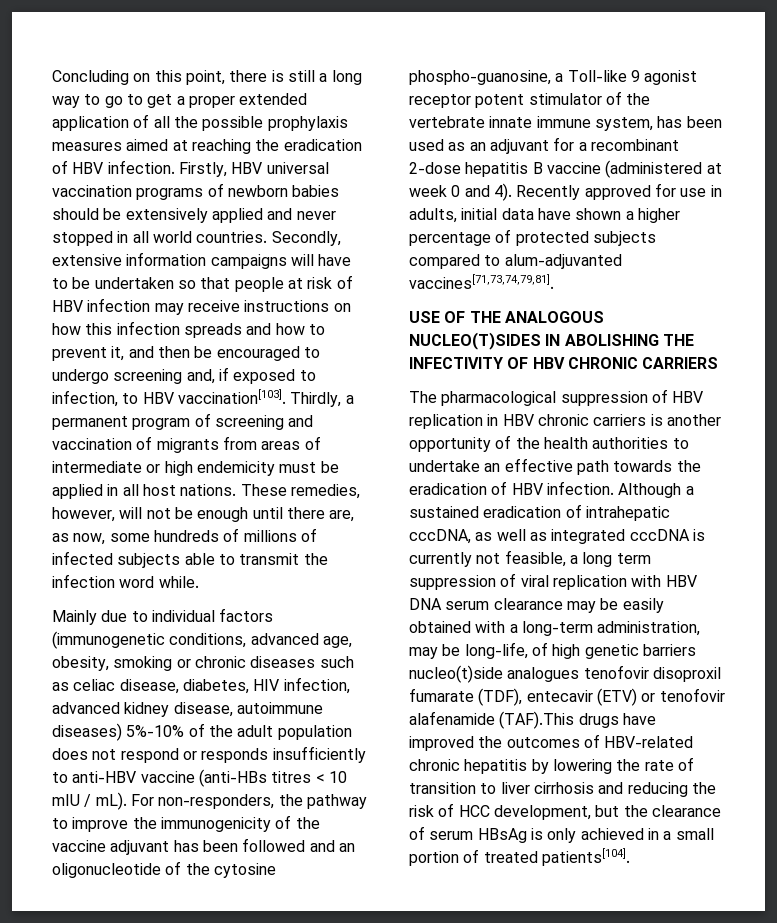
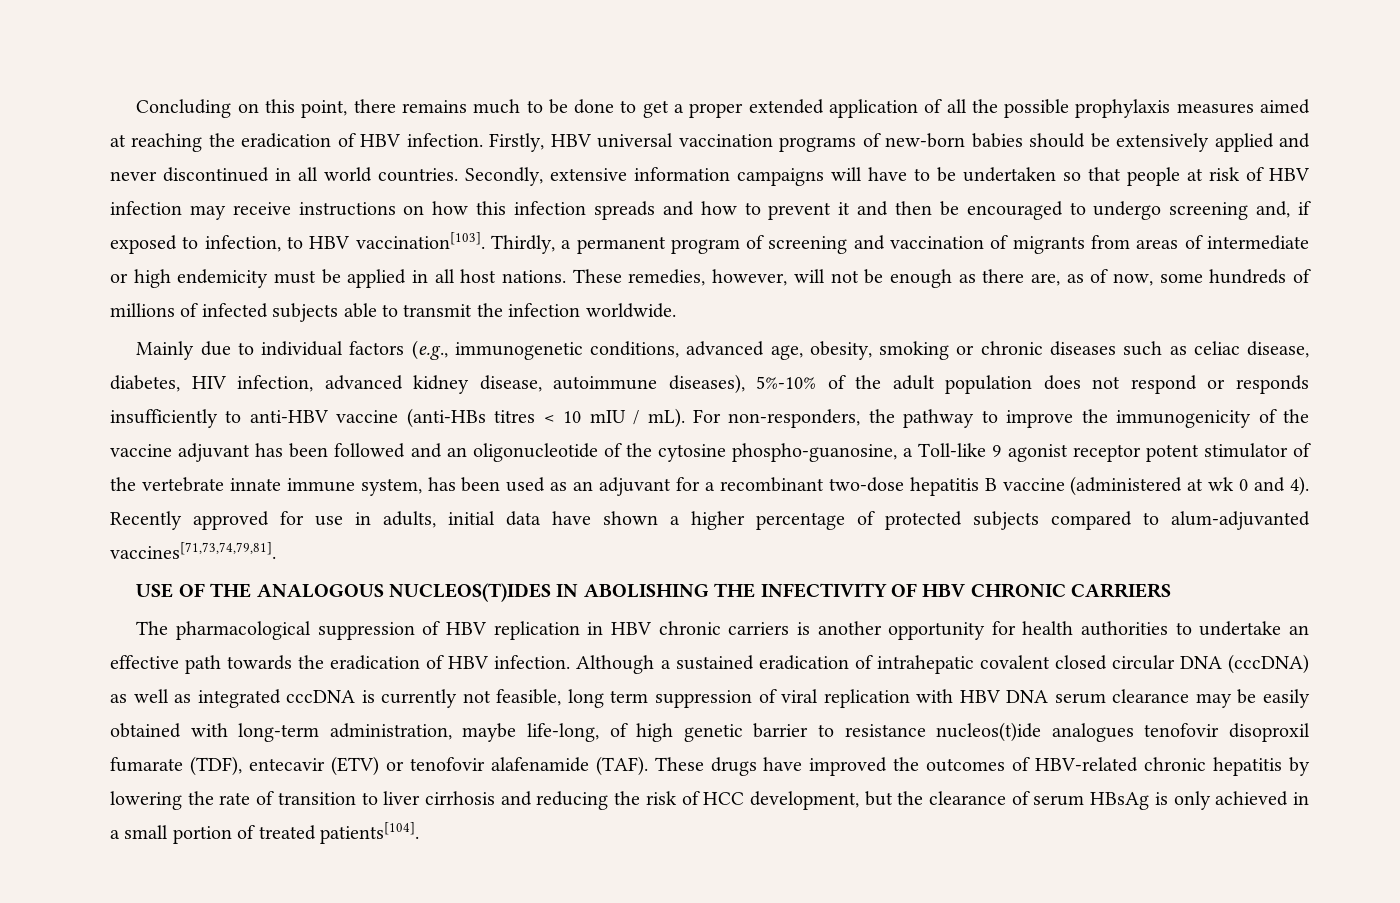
- Concluding on this point, there is still a long way to go to get a proper extended application of all the possible prophylaxis measures aimed at reaching the eradication of HBV infection.
+ Concluding on this point, there remains much to be done to get a proper extended application of all the possible prophylaxis measures aimed at reaching the eradication of HBV infection.
- Firstly, HBV universal vaccination programs of newborn babies should be extensively applied and never stopped in all world countries.
+ Firstly, HBV universal vaccination programs of new-born babies should be extensively applied and never discontinued in all world countries.
- Secondly, extensive information campaigns will have to be undertaken so that people at risk of HBV infection may receive instructions on how this infection spreads and how to prevent it, and then be encouraged to undergo screening and, if exposed to infection, to HBV vaccination[103].
+ Secondly, extensive information campaigns will have to be undertaken so that people at risk of HBV infection may receive instructions on how this infection spreads and how to prevent it and then be encouraged to undergo screening and, if exposed to infection, to HBV vaccination[103].
- These remedies, however, will not be enough until there are, as now, some hundreds of millions of infected subjects able to transmit the infection word while.
+ These remedies, however, will not be enough as there are, as of now, some hundreds of millions of infected subjects able to transmit the infection worldwide.
- Mainly due to individual factors (immunogenetic conditions, advanced age, obesity, smoking or chronic diseases such as celiac disease, diabetes, HIV infection, advanced kidney disease, autoimmune diseases) 5%-10% of the adult population does not respond or responds insufficiently to anti-HBV vaccine (anti-HBs titres < 10 mIU / mL).
+ Mainly due to individual factors (e.g., immunogenetic conditions, advanced age, obesity, smoking or chronic diseases such as celiac disease, diabetes, HIV infection, advanced kidney disease, autoimmune diseases), 5%-10% of the adult population does not respond or responds insufficiently to anti-HBV vaccine (anti-HBs titres < 10 mIU / mL).
- For non-responders, the pathway to improve the immunogenicity of the vaccine adjuvant has been followed and an oligonucleotide of the cytosine phospho-guanosine, a Toll-like 9 agonist receptor potent stimulator of the vertebrate innate immune system, has been used as an adjuvant for a recombinant 2-dose hepatitis B vaccine (administered at week 0 and 4).
+ For non-responders, the pathway to improve the immunogenicity of the vaccine adjuvant has been followed and an oligonucleotide of the cytosine phospho-guanosine, a Toll-like 9 agonist receptor potent stimulator of the vertebrate innate immune system, has been used as an adjuvant for a recombinant two-dose hepatitis B vaccine (administered at wk 0 and 4).
- USE OF THE ANALOGOUS NUCLEO(T)SIDES IN ABOLISHING THE INFECTIVITY OF HBV CHRONIC CARRIERS
+ USE OF THE ANALOGOUS NUCLEOS(T)IDES IN ABOLISHING THE INFECTIVITY OF HBV CHRONIC CARRIERS
- The pharmacological suppression of HBV replication in HBV chronic carriers is another opportunity of the health authorities to undertake an effective path towards the eradication of HBV infection.
+ The pharmacological suppression of HBV replication in HBV chronic carriers is another opportunity for health authorities to undertake an effective path towards the eradication of HBV infection.
- Although a sustained eradication of intrahepatic cccDNA, as well as integrated cccDNA is currently not feasible, a long term suppression of viral replication with HBV DNA serum clearance may be easily obtained with a long-term administration, may be long-life, of high genetic barriers nucleo(t)side analogues tenofovir disoproxil fumarate (TDF), entecavir (ETV) or tenofovir alafenamide (TAF).This drugs have improved the outcomes of HBV-related chronic hepatitis by lowering the rate of transition to liver cirrhosis and reducing the risk of HCC development, but the clearance of serum HBsAg is only achieved in a small portion of treated patients[104].
+ Although a sustained eradication of intrahepatic covalent closed circular DNA (cccDNA) as well as integrated cccDNA is currently not feasible, long term suppression of viral replication with HBV DNA serum clearance may be easily obtained with long-term administration, maybe life-long, of high genetic barrier to resistance nucleos(t)ide analogues tenofovir disoproxil fumarate (TDF), entecavir (ETV) or tenofovir alafenamide (TAF). These drugs have improved the outcomes of HBV-related chronic hepatitis by lowering the rate of transition to liver cirrhosis and reducing the risk of HCC development, but the clearance of serum HBsAg is only achieved in a small portion of treated patients[104].

